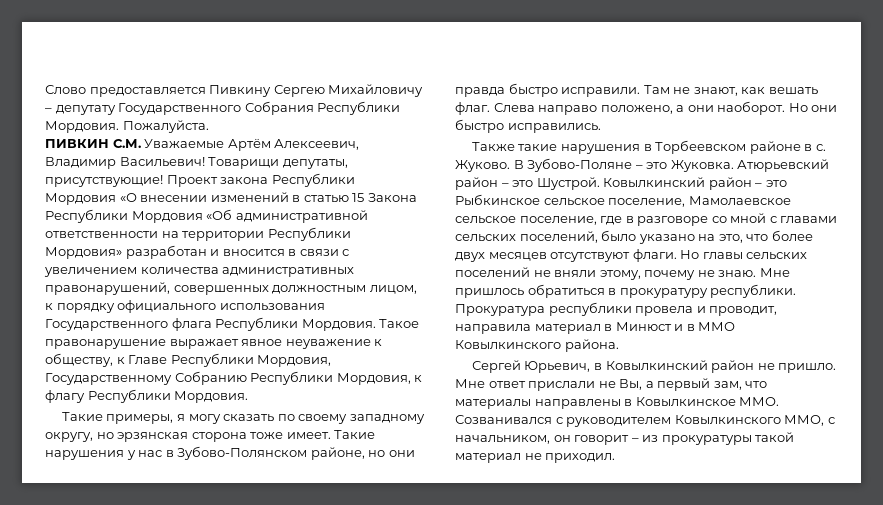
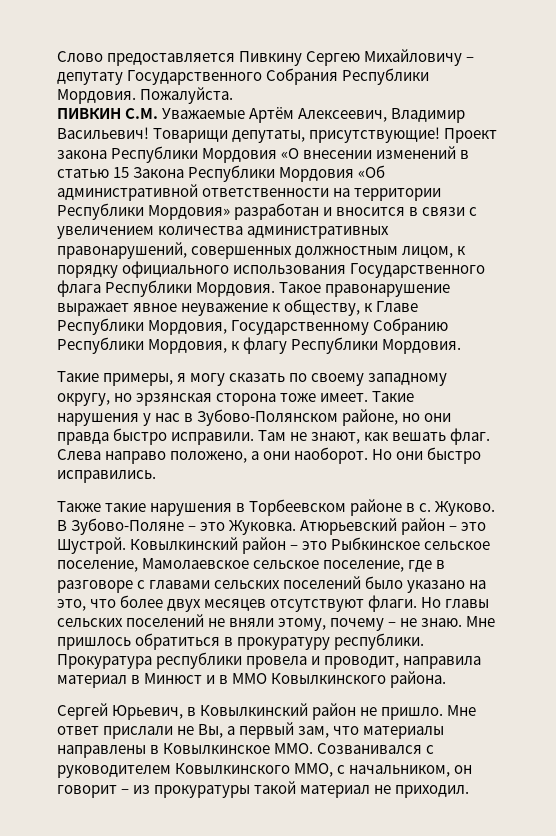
- Ковылкинский район – это Рыбкинское сельское поселение, Мамолаевское сельское поселение, где в разговоре со мной с главами сельских поселений, было указано на это, что более двух месяцев отсутствуют флаги.
+ Ковылкинский район – это Рыбкинское сельское поселение, Мамолаевское сельское поселение, где в разговоре с главами сельских поселений было указано на это, что более двух месяцев отсутствуют флаги.
- Но главы сельских поселений не вняли этому, почему не знаю.
+ Но главы сельских поселений не вняли этому, почему – не знаю.

